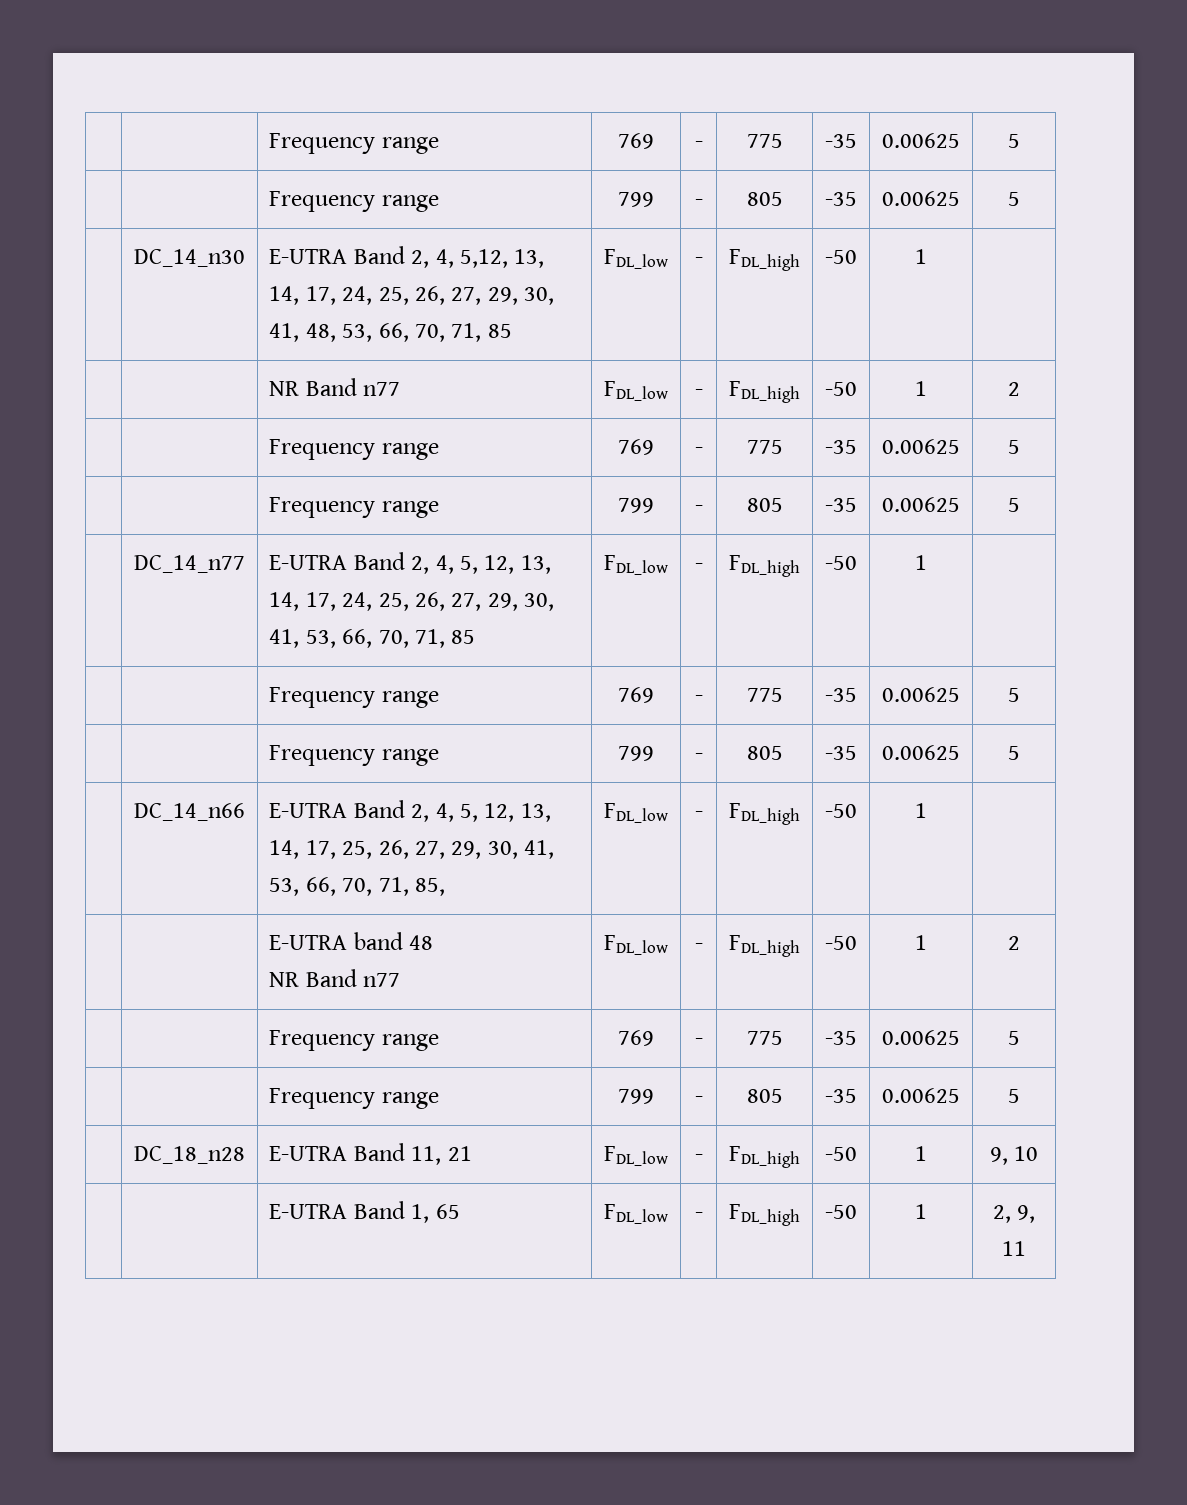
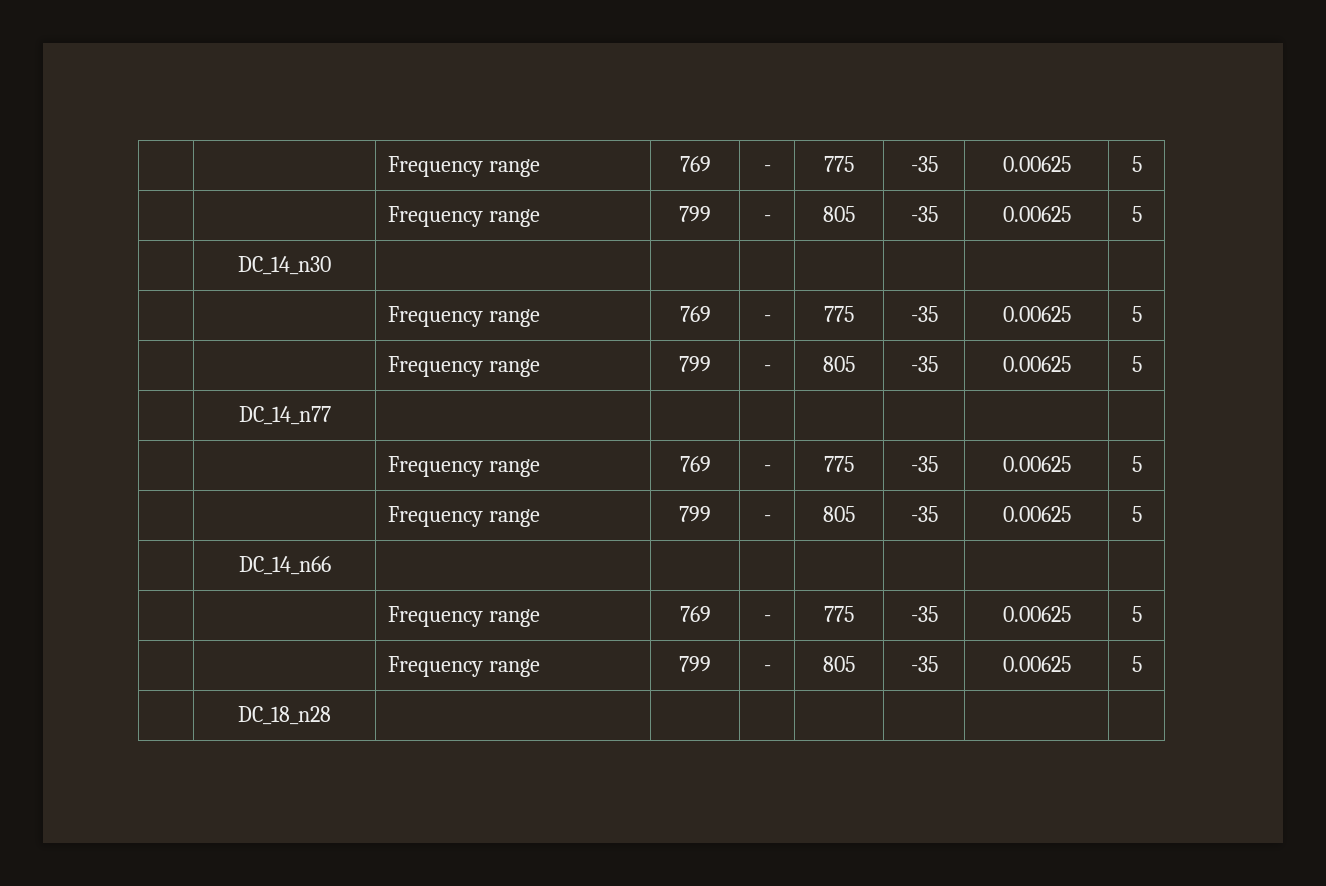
- | DC_14_n30 | E-UTRA Band 2, 4, 5,12, 13, 14, 17, 24, 25, 26, 27, 29, 30, 41, 48, 53, 66, 70, 71, 85 | FDL_low | - | FDL_high | -50 | 1 |
- | | NR Band n77 | FDL_low | - | FDL_high | -50 | 1 | 2
+ | DC_14_n30 | | | | | | |
- | DC_14_n77 | E-UTRA Band 2, 4, 5, 12, 13, 14, 17, 24, 25, 26, 27, 29, 30, 41, 53, 66, 70, 71, 85 | FDL_low | - | FDL_high | -50 | 1 |
+ | DC_14_n77 | | | | | | |
- | DC_14_n66 | E-UTRA Band 2, 4, 5, 12, 13, 14, 17, 25, 26, 27, 29, 30, 41, 53, 66, 70, 71, 85, | FDL_low | - | FDL_high | -50 | 1 |
- | | E-UTRA band 48
- NR Band n77 | FDL_low | - | FDL_high | -50 | 1 | 2
+ | DC_14_n66 | | | | | | |
- | DC_18_n28 | E-UTRA Band 11, 21 | FDL_low | - | FDL_high | -50 | 1 | 9, 10
- | | E-UTRA Band 1, 65 | FDL_low | - | FDL_high | -50 | 1 | 2, 9, 11
+ | DC_18_n28 | | | | | | |

